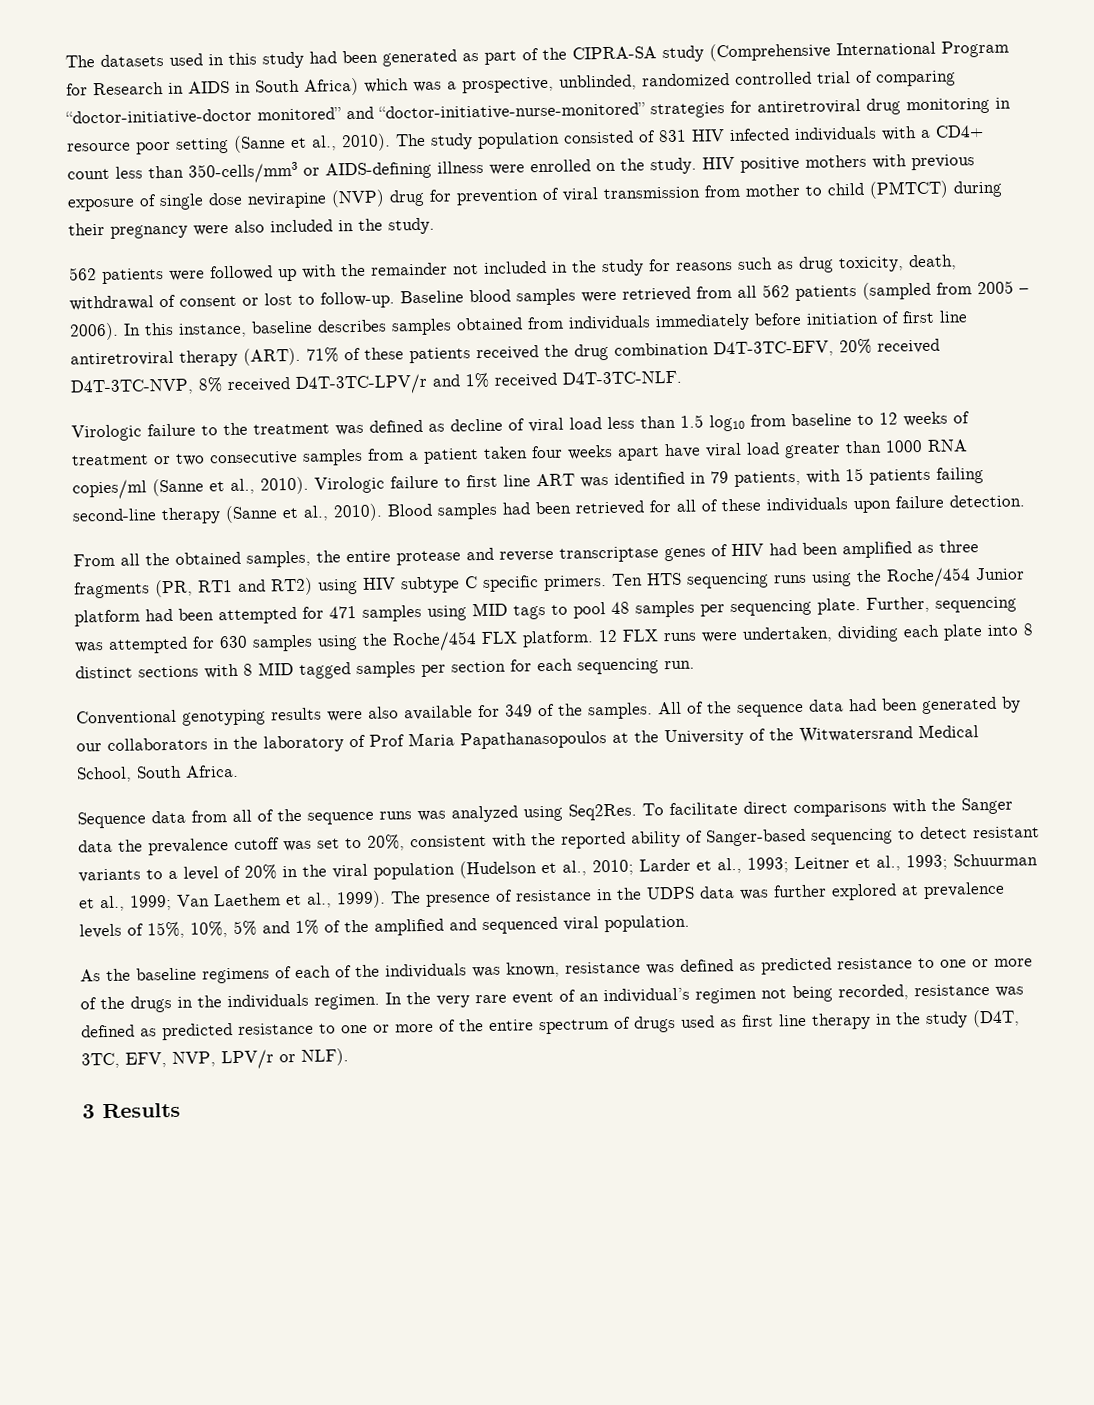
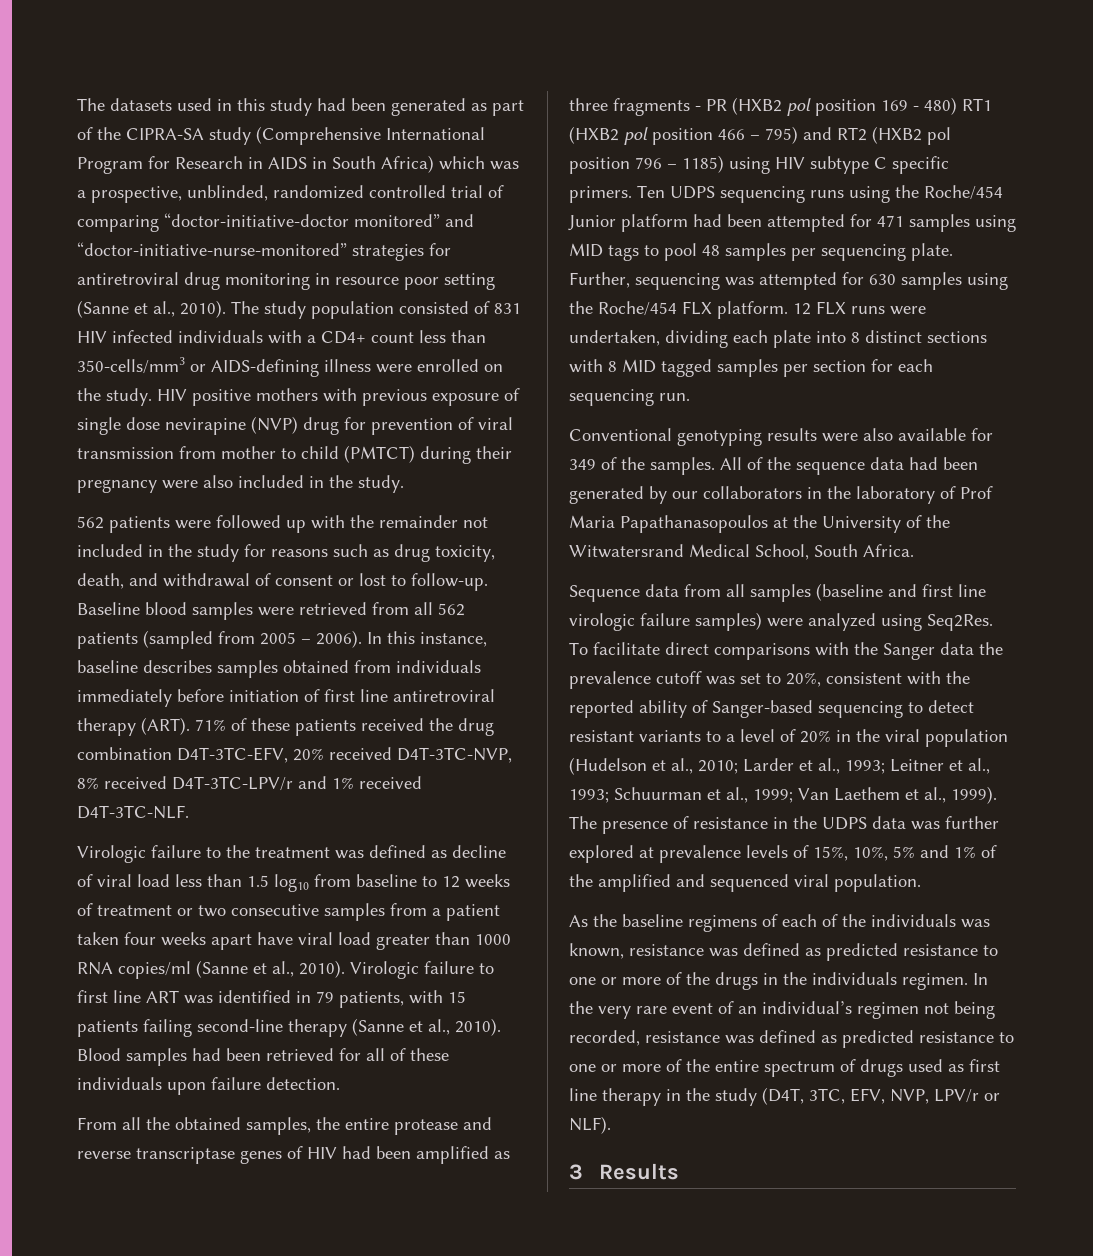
- 562 patients were followed up with the remainder not included in the study for reasons such as drug toxicity, death, withdrawal of consent or lost to follow-up.
+ 562 patients were followed up with the remainder not included in the study for reasons such as drug toxicity, death, and withdrawal of consent or lost to follow-up.
- From all the obtained samples, the entire protease and reverse transcriptase genes of HIV had been amplified as three fragments (PR, RT1 and RT2) using HIV subtype C specific primers.
+ From all the obtained samples, the entire protease and reverse transcriptase genes of HIV had been amplified as three fragments - PR (HXB2 pol position 169 - 480) RT1 (HXB2 pol position 466 – 795) and RT2 (HXB2 pol position 796 – 1185) using HIV subtype C specific primers.
- Ten HTS sequencing runs using the Roche/454 Junior platform had been attempted for 471 samples using MID tags to pool 48 samples per sequencing plate.
+ Ten UDPS sequencing runs using the Roche/454 Junior platform had been attempted for 471 samples using MID tags to pool 48 samples per sequencing plate.
- Sequence data from all of the sequence runs was analyzed using Seq2Res.
+ Sequence data from all samples (baseline and first line virologic failure samples) were analyzed using Seq2Res.

